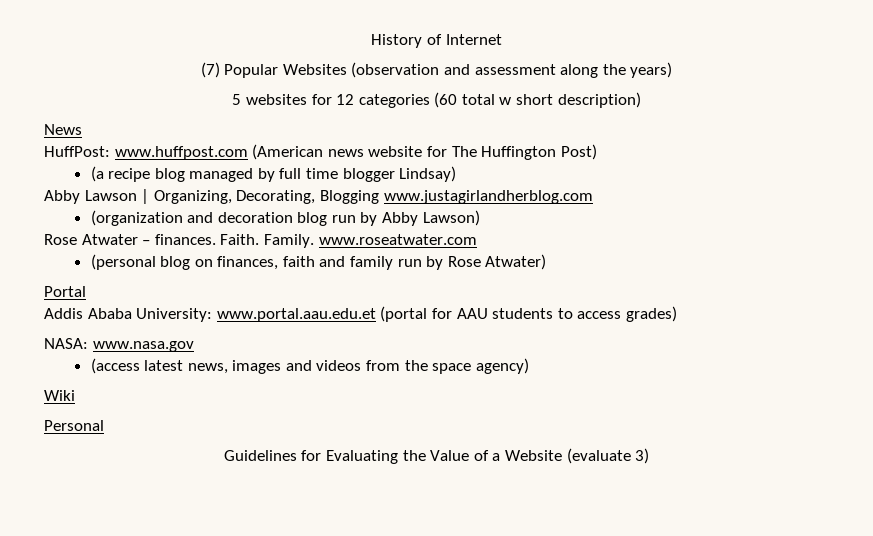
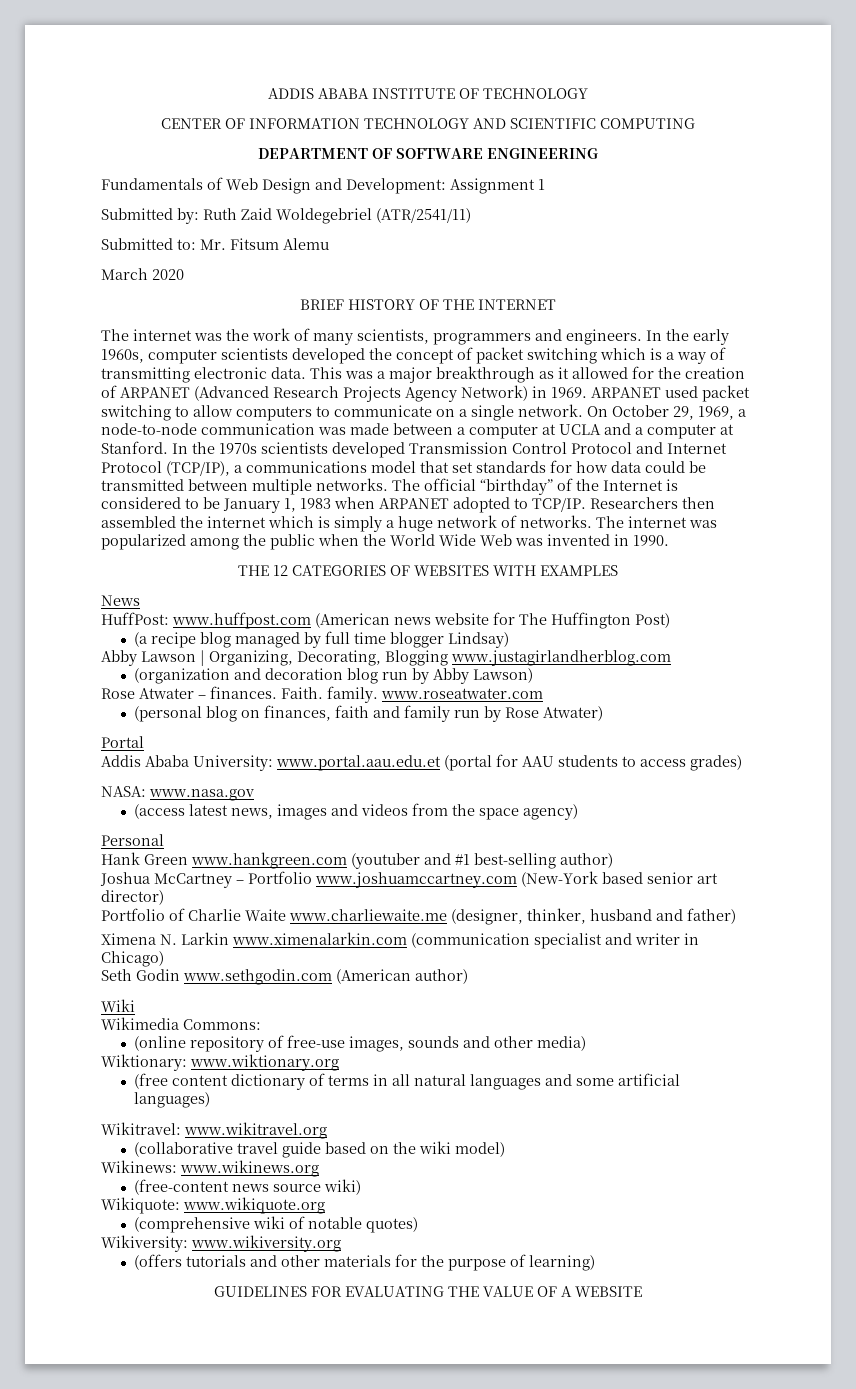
- History of Internet
- (7) Popular Websites (observation and assessment along the years)
- 5 websites for 12 categories (60 total w short description)
+ ADDIS ABABA INSTITUTE OF TECHNOLOGY
+ CENTER OF INFORMATION TECHNOLOGY AND SCIENTIFIC COMPUTING
+ DEPARTMENT OF SOFTWARE ENGINEERING
+ Fundamentals of Web Design and Development: Assignment 1
+ Submitted by: Ruth Zaid Woldegebriel (ATR/2541/11)
+ Submitted to: Mr. Fitsum Alemu
+ March 2020
+ BRIEF HISTORY OF THE INTERNET
+ The internet was the work of many scientists, programmers and engineers. In the early 1960s, computer scientists developed the concept of packet switching which is a way of transmitting electronic data. This was a major breakthrough as it allowed for the creation of ARPANET (Advanced Research Projects Agency Network) in 1969. ARPANET used packet switching to allow computers to communicate on a single network. On October 29, 1969, a node-to-node communication was made between a computer at UCLA and a computer at Stanford. In the 1970s scientists developed Transmission Control Protocol and Internet Protocol (TCP/IP), a communications model that set standards for how data could be transmitted between multiple networks. The official “birthday” of the Internet is considered to be January 1, 1983 when ARPANET adopted to TCP/IP. Researchers then assembled the internet which is simply a huge network of networks. The internet was popularized among the public when the World Wide Web was invented in 1990.
+ THE 12 CATEGORIES OF WEBSITES WITH EXAMPLES
- Faith. Family. www.roseatwater.com
+ Faith. family. www.roseatwater.com
+ Personal
+ Hank Green www.hankgreen.com (youtuber and #1 best-selling author)
+ Joshua McCartney – Portfolio www.joshuamccartney.com (New-York based senior art director)
+ Portfolio of Charlie Waite www.charliewaite.me (designer, thinker, husband and father)
+ Ximena N. Larkin www.ximenalarkin.com (communication specialist and writer in Chicago)
+ Seth Godin www.sethgodin.com (American author)
  Wiki
- Personal
- Guidelines for Evaluating the Value of a Website (evaluate 3)
+ Wikimedia Commons:
+ (online repository of free-use images, sounds and other media)
+ Wiktionary: www.wiktionary.org
+ (free content dictionary of terms in all natural languages and some artificial languages)
+ Wikitravel: www.wikitravel.org
+ (collaborative travel guide based on the wiki model)
+ Wikinews: www.wikinews.org
+ (free-content news source wiki)
+ Wikiquote: www.wikiquote.org
+ (comprehensive wiki of notable quotes)
+ Wikiversity: www.wikiversity.org
+ (offers tutorials and other materials for the purpose of learning)
+ GUIDELINES FOR EVALUATING THE VALUE OF A WEBSITE

